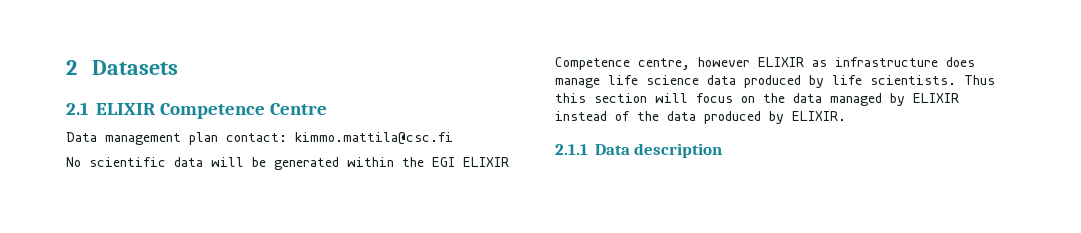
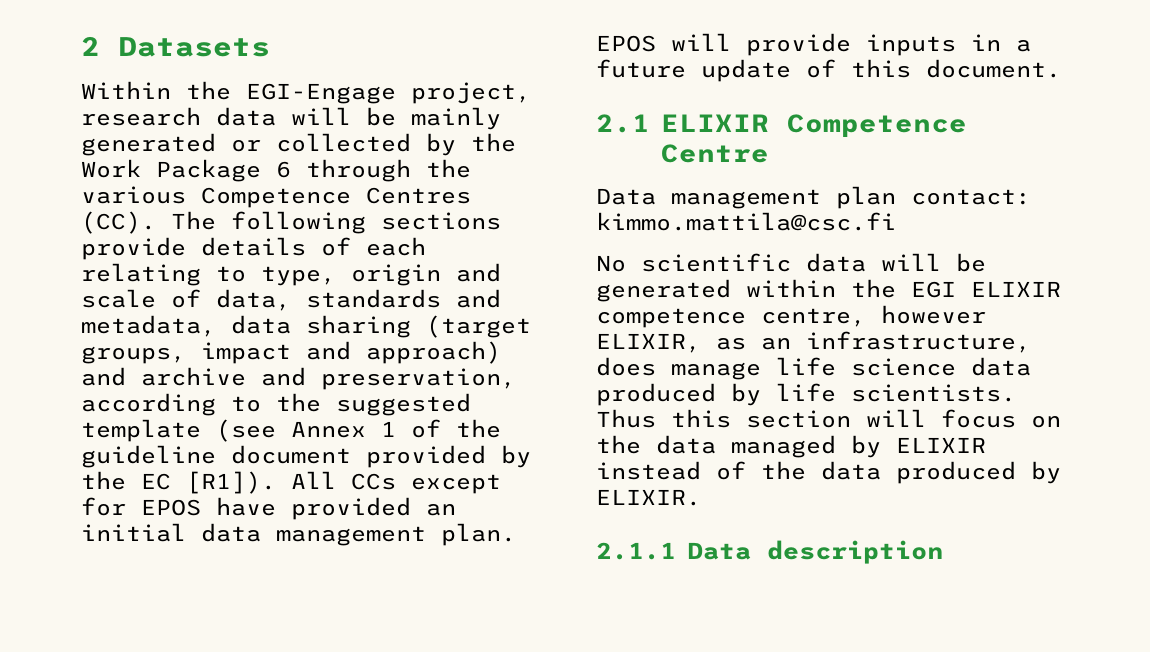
+ Within the EGI-Engage project, research data will be mainly generated or collected by the Work Package 6 through the various Competence Centres (CC). The following sections provide details of each relating to type, origin and scale of data, standards and metadata, data sharing (target groups, impact and approach) and archive and preservation, according to the suggested template (see Annex 1 of the guideline document provided by the EC [R1]). All CCs except for EPOS have provided an initial data management plan. EPOS will provide inputs in a future update of this document.
- No scientific data will be generated within the EGI ELIXIR Competence centre, however ELIXIR as infrastructure does manage life science data produced by life scientists.
+ No scientific data will be generated within the EGI ELIXIR competence centre, however ELIXIR, as an infrastructure, does manage life science data produced by life scientists.

